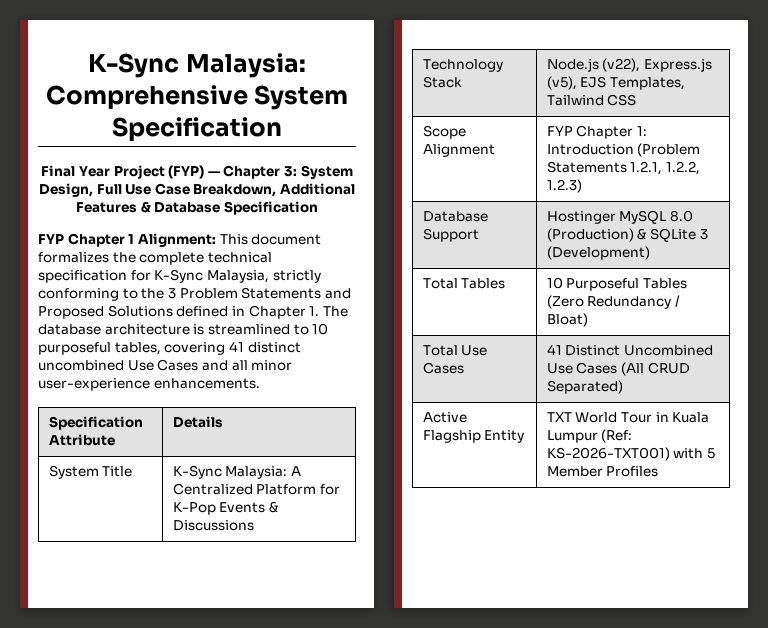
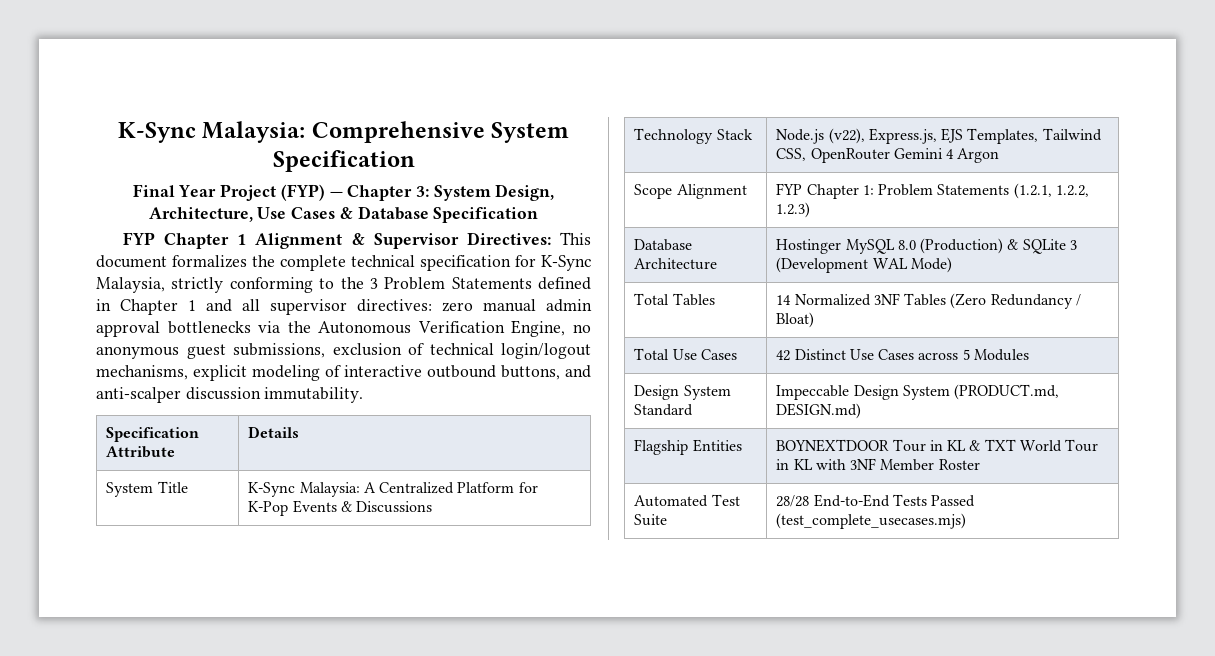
- Final Year Project (FYP) — Chapter 3: System Design, Full Use Case Breakdown, Additional Features & Database Specification
+ Final Year Project (FYP) — Chapter 3: System Design, Architecture, Use Cases & Database Specification
- FYP Chapter 1 Alignment: This document formalizes the complete technical specification for K-Sync Malaysia, strictly conforming to the 3 Problem Statements and Proposed Solutions defined in Chapter 1. The database architecture is streamlined to 10 purposeful tables, covering 41 distinct uncombined Use Cases and all minor user-experience enhancements.
+ FYP Chapter 1 Alignment & Supervisor Directives: This document formalizes the complete technical specification for K-Sync Malaysia, strictly conforming to the 3 Problem Statements defined in Chapter 1 and all supervisor directives: zero manual admin approval bottlenecks via the Autonomous Verification Engine, no anonymous guest submissions, exclusion of technical login/logout mechanisms, explicit modeling of interactive outbound buttons, and anti-scalper discussion immutability.
- Technology Stack | Node.js (v22), Express.js (v5), EJS Templates, Tailwind CSS
+ Technology Stack | Node.js (v22), Express.js, EJS Templates, Tailwind CSS, OpenRouter Gemini 4 Argon
- Scope Alignment | FYP Chapter 1: Introduction (Problem Statements 1.2.1, 1.2.2, 1.2.3)
+ Scope Alignment | FYP Chapter 1: Problem Statements (1.2.1, 1.2.2, 1.2.3)
- Database Support | Hostinger MySQL 8.0 (Production) & SQLite 3 (Development)
+ Database Architecture | Hostinger MySQL 8.0 (Production) & SQLite 3 (Development WAL Mode)
- Total Tables | 10 Purposeful Tables (Zero Redundancy / Bloat)
+ Total Tables | 14 Normalized 3NF Tables (Zero Redundancy / Bloat)
- Total Use Cases | 41 Distinct Uncombined Use Cases (All CRUD Separated)
- Active Flagship Entity | TXT World Tour in Kuala Lumpur (Ref: KS-2026-TXT001) with 5 Member Profiles
+ Total Use Cases | 42 Distinct Use Cases across 5 Modules
+ Design System Standard | Impeccable Design System (PRODUCT.md, DESIGN.md)
+ Flagship Entities | BOYNEXTDOOR Tour in KL & TXT World Tour in KL with 3NF Member Roster
+ Automated Test Suite | 28/28 End-to-End Tests Passed (test_complete_usecases.mjs)

